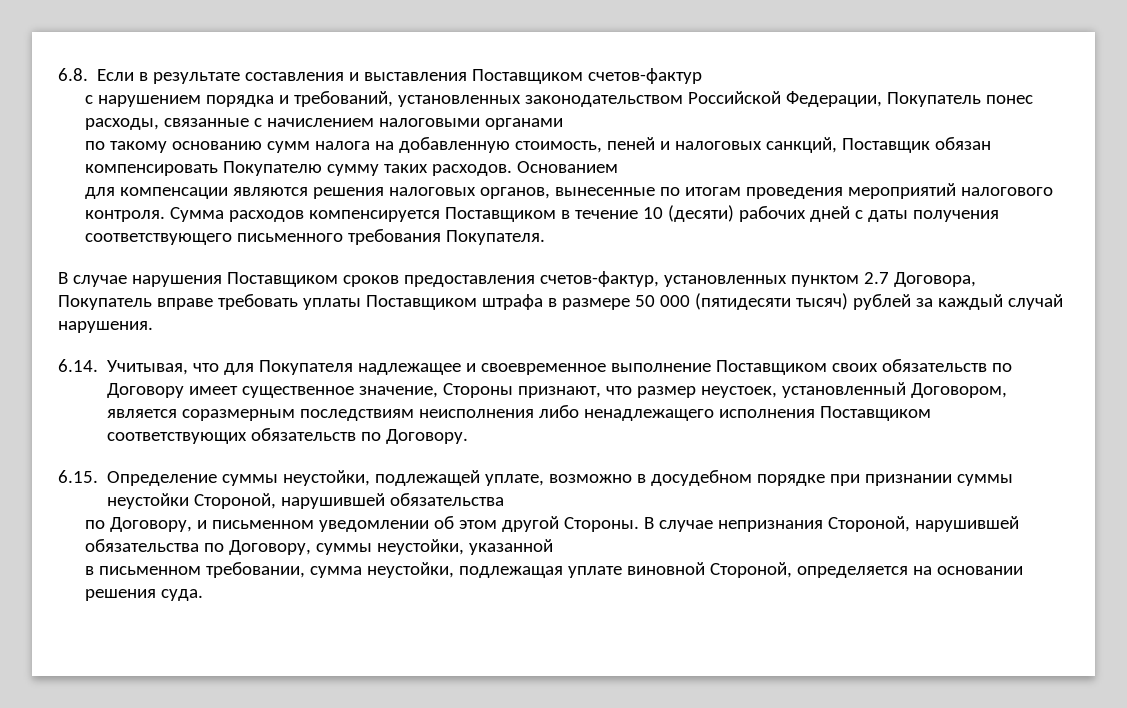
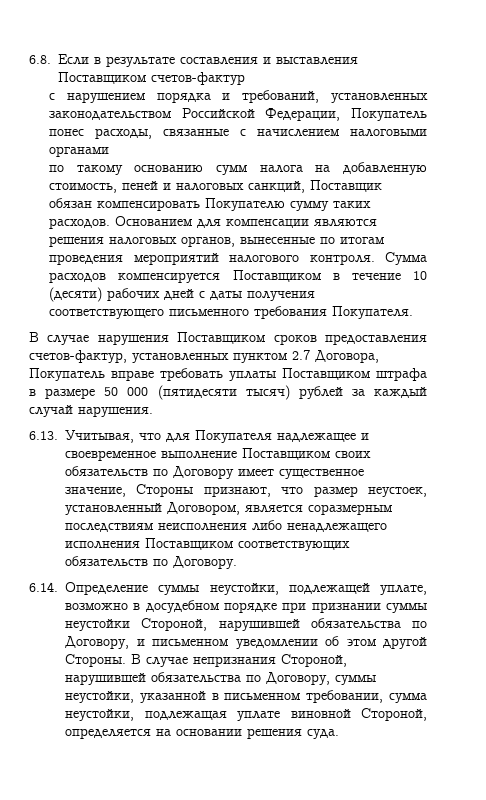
- Основанием
- для компенсации являются решения налоговых органов, вынесенные по итогам проведения мероприятий налогового контроля.
+ Основанием для компенсации являются решения налоговых органов, вынесенные по итогам проведения мероприятий налогового контроля.
- 6.14. Учитывая, что для Покупателя надлежащее и своевременное выполнение Поставщиком своих обязательств по Договору имеет существенное значение, Стороны признают, что размер неустоек, установленный Договором, является соразмерным последствиям неисполнения либо ненадлежащего исполнения Поставщиком соответствующих обязательств по Договору.
+ 6.13. Учитывая, что для Покупателя надлежащее и своевременное выполнение Поставщиком своих обязательств по Договору имеет существенное значение, Стороны признают, что размер неустоек, установленный Договором, является соразмерным последствиям неисполнения либо ненадлежащего исполнения Поставщиком соответствующих обязательств по Договору.
- 6.15. Определение суммы неустойки, подлежащей уплате, возможно в досудебном порядке при признании суммы неустойки Стороной, нарушившей обязательства
- по Договору, и письменном уведомлении об этом другой Стороны.
+ 6.14. Определение суммы неустойки, подлежащей уплате, возможно в досудебном порядке при признании суммы неустойки Стороной, нарушившей обязательства по Договору, и письменном уведомлении об этом другой Стороны.
- В случае непризнания Стороной, нарушившей обязательства по Договору, суммы неустойки, указанной
- в письменном требовании, сумма неустойки, подлежащая уплате виновной Стороной, определяется на основании решения суда.
+ В случае непризнания Стороной, нарушившей обязательства по Договору, суммы неустойки, указанной в письменном требовании, сумма неустойки, подлежащая уплате виновной Стороной, определяется на основании решения суда.

